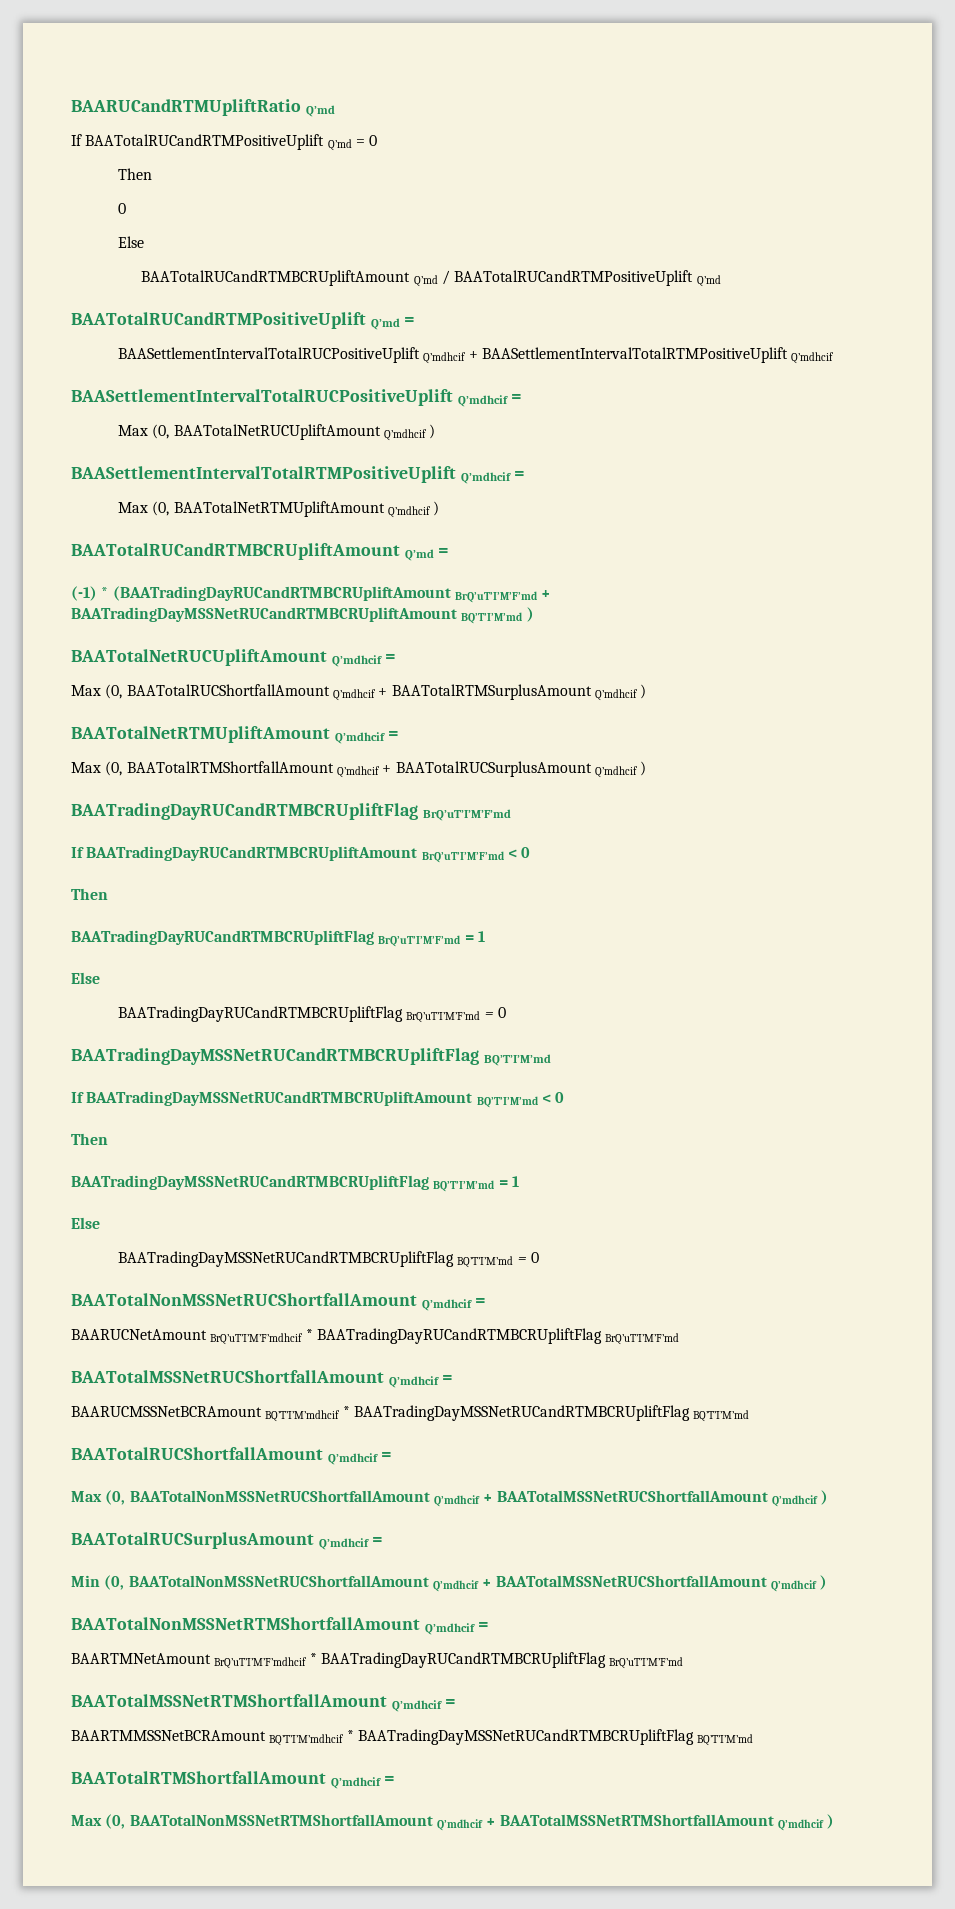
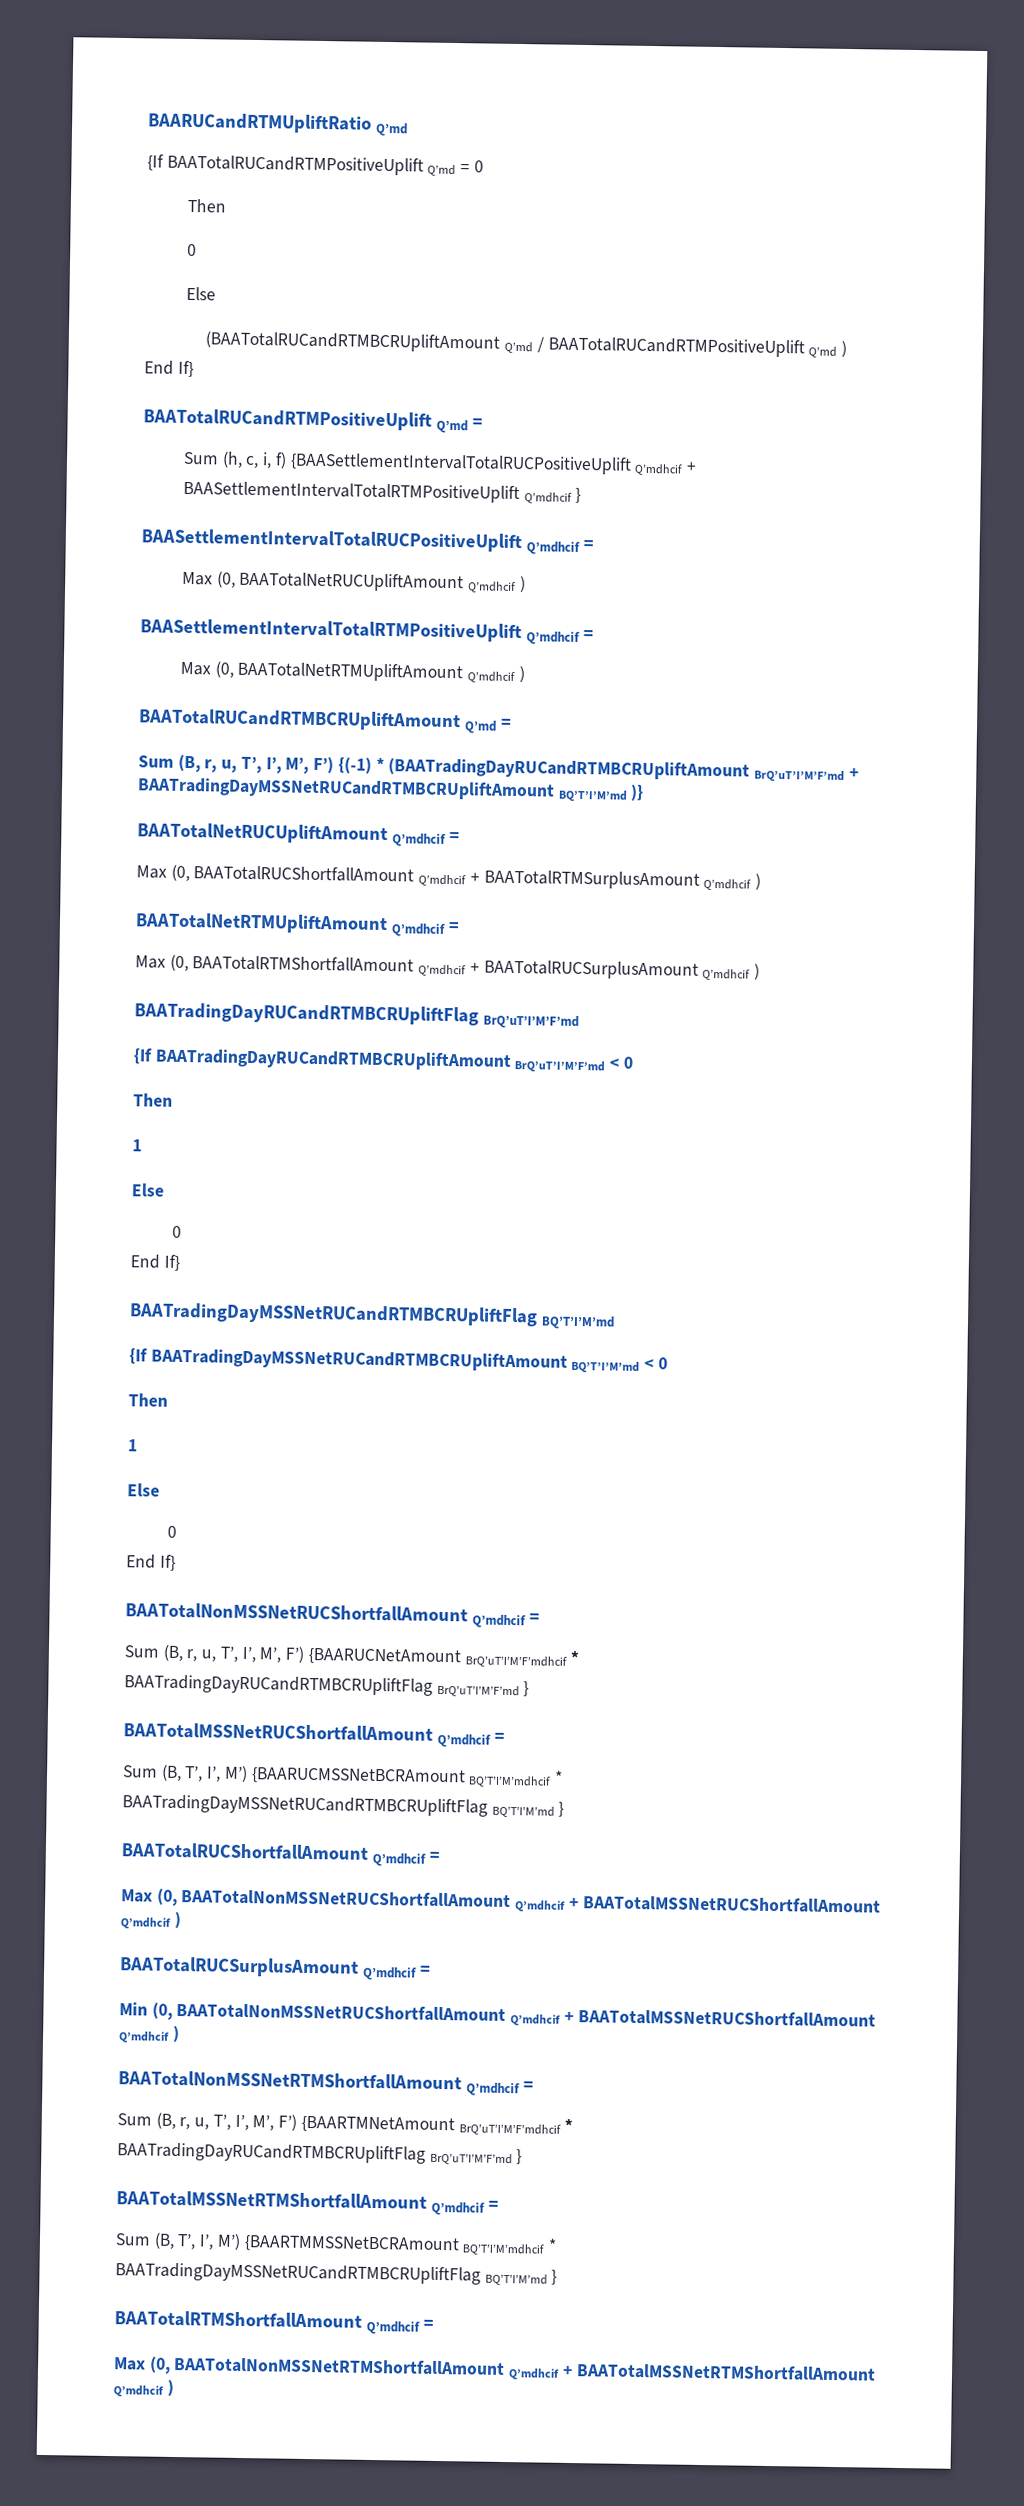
- If BAATotalRUCandRTMPositiveUplift Q’md = 0
+ {If BAATotalRUCandRTMPositiveUplift Q’md = 0
- BAATotalRUCandRTMBCRUpliftAmount Q’md / BAATotalRUCandRTMPositiveUplift Q’md
+ (BAATotalRUCandRTMBCRUpliftAmount Q’md / BAATotalRUCandRTMPositiveUplift Q’md )
+ End If}
- BAASettlementIntervalTotalRUCPositiveUplift Q’mdhcif + BAASettlementIntervalTotalRTMPositiveUplift Q’mdhcif
+ Sum (h, c, i, f) {BAASettlementIntervalTotalRUCPositiveUplift Q’mdhcif + BAASettlementIntervalTotalRTMPositiveUplift Q’mdhcif }
- (-1) * (BAATradingDayRUCandRTMBCRUpliftAmount BrQ’uT’I’M’F’md + BAATradingDayMSSNetRUCandRTMBCRUpliftAmount BQ’T’I’M’md )
+ Sum (B, r, u, T’, I’, M’, F’) {(-1) * (BAATradingDayRUCandRTMBCRUpliftAmount BrQ’uT’I’M’F’md + BAATradingDayMSSNetRUCandRTMBCRUpliftAmount BQ’T’I’M’md )}
- If BAATradingDayRUCandRTMBCRUpliftAmount BrQ’uT’I’M’F’md < 0
+ {If BAATradingDayRUCandRTMBCRUpliftAmount BrQ’uT’I’M’F’md < 0
  Then
- BAATradingDayRUCandRTMBCRUpliftFlag BrQ’uT’I’M’F’md = 1
+ 1
  Else
- BAATradingDayRUCandRTMBCRUpliftFlag BrQ’uT’I’M’F’md = 0
+ 0
+ End If}
  BAATradingDayMSSNetRUCandRTMBCRUpliftFlag BQ’T’I’M’md
- If BAATradingDayMSSNetRUCandRTMBCRUpliftAmount BQ’T’I’M’md < 0
+ {If BAATradingDayMSSNetRUCandRTMBCRUpliftAmount BQ’T’I’M’md < 0
  Then
- BAATradingDayMSSNetRUCandRTMBCRUpliftFlag BQ’T’I’M’md = 1
+ 1
  Else
- BAATradingDayMSSNetRUCandRTMBCRUpliftFlag BQ’T’I’M’md = 0
+ 0
+ End If}
- BAARUCNetAmount BrQ’uT’I’M’F’mdhcif * BAATradingDayRUCandRTMBCRUpliftFlag BrQ’uT’I’M’F’md
+ Sum (B, r, u, T’, I’, M’, F’) {BAARUCNetAmount BrQ’uT’I’M’F’mdhcif * BAATradingDayRUCandRTMBCRUpliftFlag BrQ’uT’I’M’F’md }
- BAARUCMSSNetBCRAmount BQ’T’I’M’mdhcif * BAATradingDayMSSNetRUCandRTMBCRUpliftFlag BQ’T’I’M’md
+ Sum (B, T’, I’, M’) {BAARUCMSSNetBCRAmount BQ’T’I’M’mdhcif * BAATradingDayMSSNetRUCandRTMBCRUpliftFlag BQ’T’I’M’md }
- BAARTMNetAmount BrQ’uT’I’M’F’mdhcif * BAATradingDayRUCandRTMBCRUpliftFlag BrQ’uT’I’M’F’md
+ Sum (B, r, u, T’, I’, M’, F’) {BAARTMNetAmount BrQ’uT’I’M’F’mdhcif * BAATradingDayRUCandRTMBCRUpliftFlag BrQ’uT’I’M’F’md }
- BAARTMMSSNetBCRAmount BQ’T’I’M’mdhcif * BAATradingDayMSSNetRUCandRTMBCRUpliftFlag BQ’T’I’M’md
+ Sum (B, T’, I’, M’) {BAARTMMSSNetBCRAmount BQ’T’I’M’mdhcif * BAATradingDayMSSNetRUCandRTMBCRUpliftFlag BQ’T’I’M’md }

